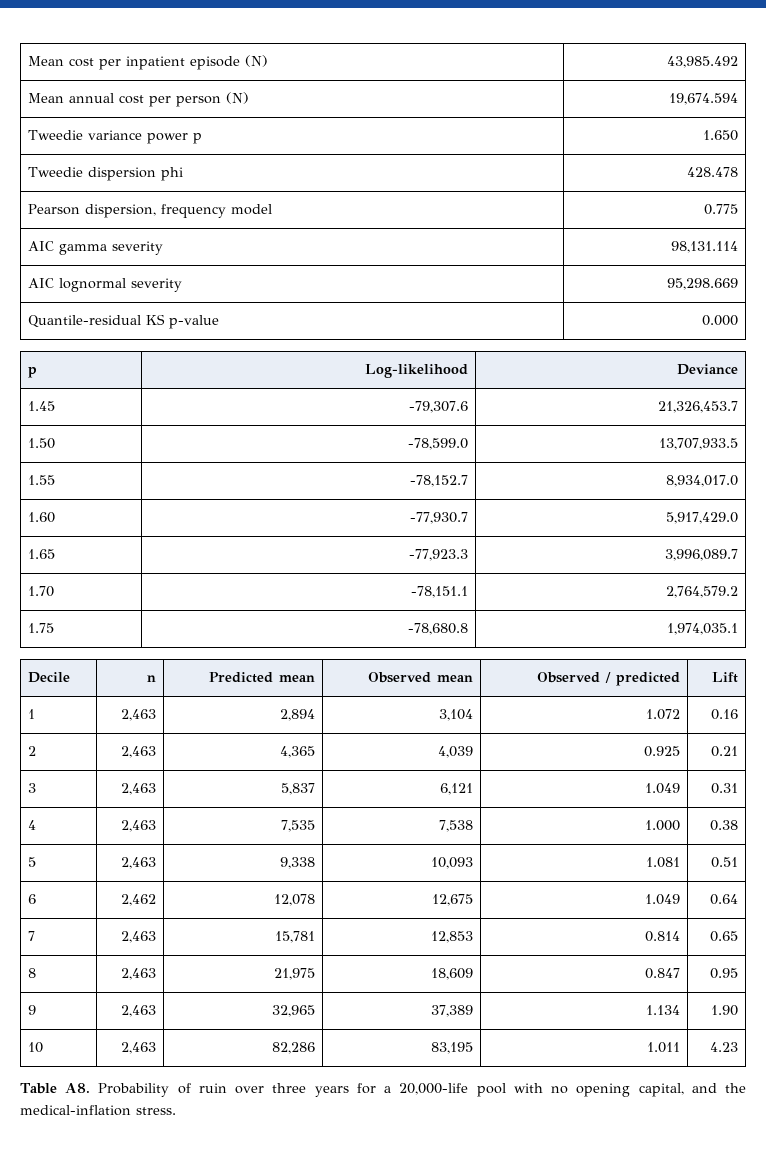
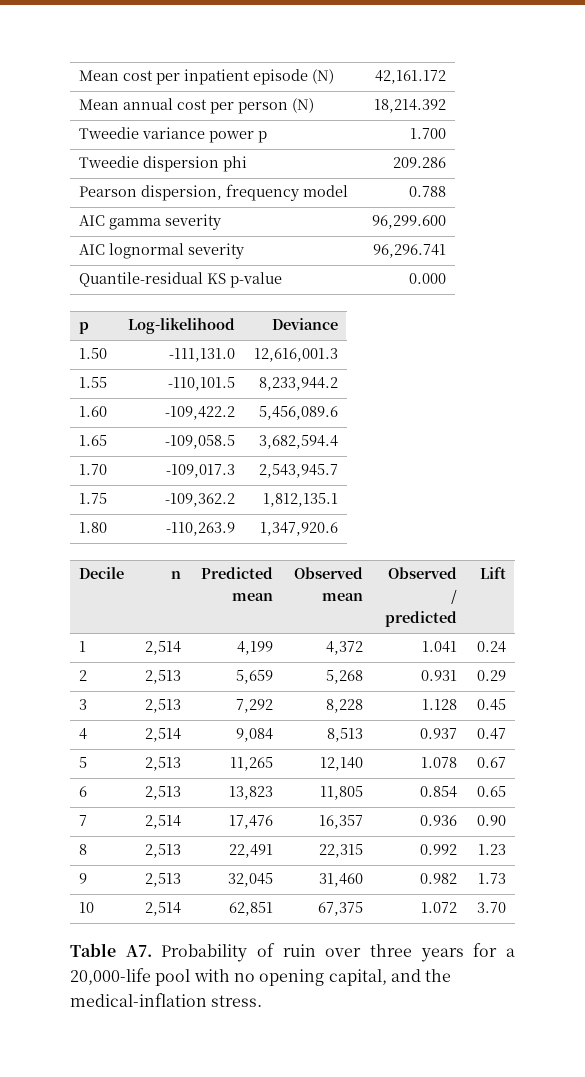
- Mean cost per inpatient episode (N) | 43,985.492
+ Mean cost per inpatient episode (N) | 42,161.172
- Mean annual cost per person (N) | 19,674.594
+ Mean annual cost per person (N) | 18,214.392
- Tweedie variance power p | 1.650
+ Tweedie variance power p | 1.700
- Tweedie dispersion phi | 428.478
+ Tweedie dispersion phi | 209.286
- Pearson dispersion, frequency model | 0.775
+ Pearson dispersion, frequency model | 0.788
- AIC gamma severity | 98,131.114
+ AIC gamma severity | 96,299.600
- AIC lognormal severity | 95,298.669
+ AIC lognormal severity | 96,296.741
- 1.45 | -79,307.6 | 21,326,453.7
- 1.50 | -78,599.0 | 13,707,933.5
+ 1.50 | -111,131.0 | 12,616,001.3
- 1.55 | -78,152.7 | 8,934,017.0
+ 1.55 | -110,101.5 | 8,233,944.2
- 1.60 | -77,930.7 | 5,917,429.0
+ 1.60 | -109,422.2 | 5,456,089.6
- 1.65 | -77,923.3 | 3,996,089.7
+ 1.65 | -109,058.5 | 3,682,594.4
- 1.70 | -78,151.1 | 2,764,579.2
+ 1.70 | -109,017.3 | 2,543,945.7
- 1.75 | -78,680.8 | 1,974,035.1
+ 1.75 | -109,362.2 | 1,812,135.1
+ 1.80 | -110,263.9 | 1,347,920.6
- 1 | 2,463 | 2,894 | 3,104 | 1.072 | 0.16
- 2 | 2,463 | 4,365 | 4,039 | 0.925 | 0.21
- 3 | 2,463 | 5,837 | 6,121 | 1.049 | 0.31
- 4 | 2,463 | 7,535 | 7,538 | 1.000 | 0.38
- 5 | 2,463 | 9,338 | 10,093 | 1.081 | 0.51
- 6 | 2,462 | 12,078 | 12,675 | 1.049 | 0.64
- 7 | 2,463 | 15,781 | 12,853 | 0.814 | 0.65
- 8 | 2,463 | 21,975 | 18,609 | 0.847 | 0.95
- 9 | 2,463 | 32,965 | 37,389 | 1.134 | 1.90
- 10 | 2,463 | 82,286 | 83,195 | 1.011 | 4.23
+ 1 | 2,514 | 4,199 | 4,372 | 1.041 | 0.24
+ 2 | 2,513 | 5,659 | 5,268 | 0.931 | 0.29
+ 3 | 2,513 | 7,292 | 8,228 | 1.128 | 0.45
+ 4 | 2,514 | 9,084 | 8,513 | 0.937 | 0.47
+ 5 | 2,513 | 11,265 | 12,140 | 1.078 | 0.67
+ 6 | 2,513 | 13,823 | 11,805 | 0.854 | 0.65
+ 7 | 2,514 | 17,476 | 16,357 | 0.936 | 0.90
+ 8 | 2,513 | 22,491 | 22,315 | 0.992 | 1.23
+ 9 | 2,513 | 32,045 | 31,460 | 0.982 | 1.73
+ 10 | 2,514 | 62,851 | 67,375 | 1.072 | 3.70
- Table A8. Probability of ruin over three years for a 20,000-life pool with no opening capital, and the medical-inflation stress.
+ Table A7. Probability of ruin over three years for a 20,000-life pool with no opening capital, and the medical-inflation stress.

